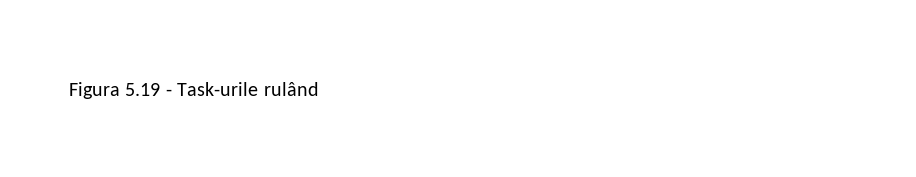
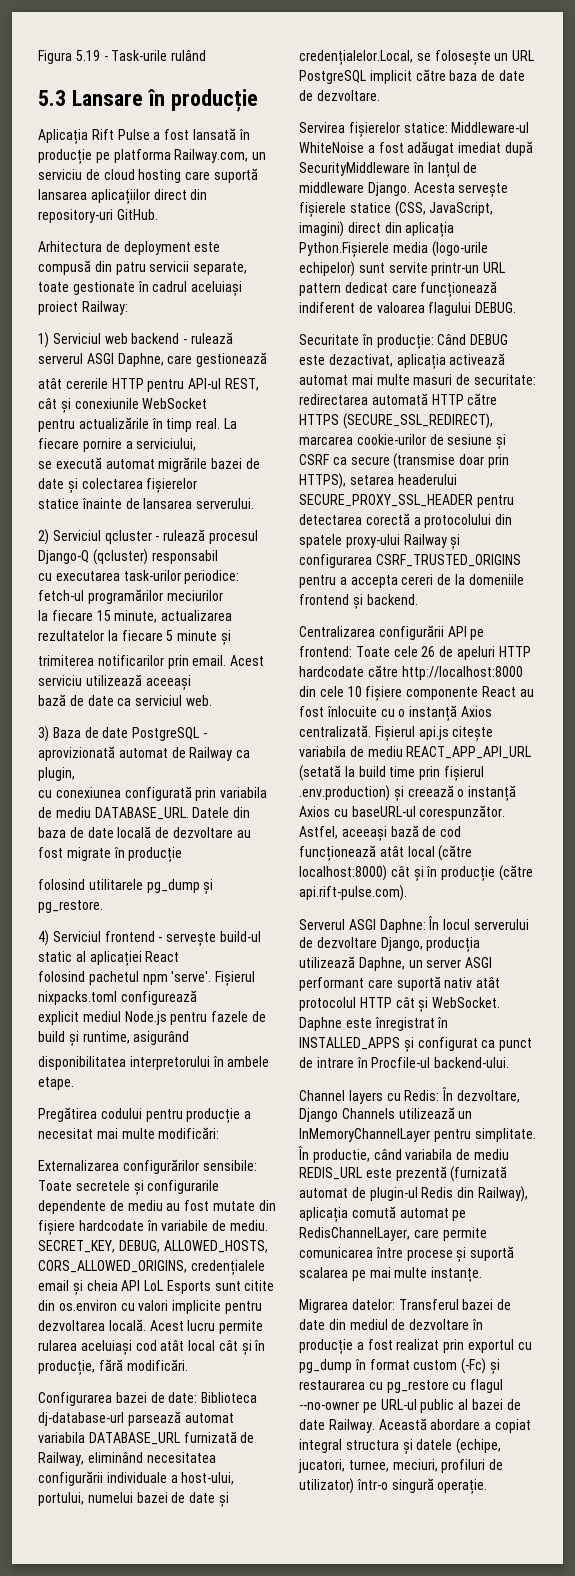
+ 5.3 Lansare în producție
+ Aplicația Rift Pulse a fost lansată în producție pe platforma Railway.com, un serviciu de cloud hosting care suportă lansarea aplicațiilor direct din repository-uri GitHub.
+ Arhitectura de deployment este compusă din patru servicii separate, toate gestionate în cadrul aceluiași proiect Railway:
+ 1) Serviciul web backend - rulează serverul ASGI Daphne, care gestionează
+ atât cererile HTTP pentru API-ul REST, cât și conexiunile WebSocket
+ pentru actualizările în timp real. La fiecare pornire a serviciului,
+ se execută automat migrările bazei de date și colectarea fișierelor
+ statice înainte de lansarea serverului.
+ 2) Serviciul qcluster - rulează procesul Django-Q (qcluster) responsabil
+ cu executarea task-urilor periodice: fetch-ul programărilor meciurilor
+ la fiecare 15 minute, actualizarea rezultatelor la fiecare 5 minute și
+ trimiterea notificarilor prin email. Acest serviciu utilizează aceeași
+ bază de date ca serviciul web.
+ 3) Baza de date PostgreSQL - aprovizionată automat de Railway ca plugin,
+ cu conexiunea configurată prin variabila de mediu DATABASE_URL. Datele din baza de date locală de dezvoltare au fost migrate în producție
+ folosind utilitarele pg_dump și pg_restore.
+ 4) Serviciul frontend - servește build-ul static al aplicației React
+ folosind pachetul npm 'serve'. Fișierul nixpacks.toml configurează
+ explicit mediul Node.js pentru fazele de build și runtime, asigurând
+ disponibilitatea interpretorului în ambele etape.
+ Pregătirea codului pentru producție a necesitat mai multe modificări:
+ Externalizarea configurărilor sensibile: Toate secretele și configurarile dependente de mediu au fost mutate din fișiere hardcodate în variabile de mediu. SECRET_KEY, DEBUG, ALLOWED_HOSTS, CORS_ALLOWED_ORIGINS, credențialele email și cheia API LoL Esports sunt citite din os.environ cu valori implicite pentru dezvoltarea locală. Acest lucru permite rularea aceluiași cod atât local cât și în producție, fără modificări.
+ Configurarea bazei de date: Biblioteca dj-database-url parsează automat variabila DATABASE_URL furnizată de Railway, eliminând necesitatea configurării individuale a host-ului, portului, numelui bazei de date și credențialelor.Local, se folosește un URL PostgreSQL implicit către baza de date de dezvoltare.
+ Servirea fișierelor statice: Middleware-ul WhiteNoise a fost adăugat imediat după SecurityMiddleware în lanțul de middleware Django. Acesta servește fișierele statice (CSS, JavaScript, imagini) direct din aplicația Python.Fișierele media (logo-urile echipelor) sunt servite printr-un URL pattern dedicat care funcționează indiferent de valoarea flagului DEBUG.
+ Securitate în producție: Când DEBUG este dezactivat, aplicația activează automat mai multe masuri de securitate: redirectarea automată HTTP către HTTPS (SECURE_SSL_REDIRECT), marcarea cookie-urilor de sesiune și CSRF ca secure (transmise doar prin HTTPS), setarea headerului SECURE_PROXY_SSL_HEADER pentru detectarea corectă a protocolului din spatele proxy-ului Railway și configurarea CSRF_TRUSTED_ORIGINS pentru a accepta cereri de la domeniile frontend și backend.
+ Centralizarea configurării API pe frontend: Toate cele 26 de apeluri HTTP hardcodate către http://localhost:8000 din cele 10 fișiere componente React au fost înlocuite cu o instanță Axios centralizată. Fișierul api.js citește variabila de mediu REACT_APP_API_URL (setată la build time prin fișierul .env.production) și creează o instanță Axios cu baseURL-ul corespunzător. Astfel, aceeași bază de cod funcționează atât local (către localhost:8000) cât și în producție (către api.rift-pulse.com).
+ Serverul ASGI Daphne: În locul serverului de dezvoltare Django, producția utilizează Daphne, un server ASGI performant care suportă nativ atât protocolul HTTP cât și WebSocket. Daphne este înregistrat în INSTALLED_APPS și configurat ca punct de intrare în Procfile-ul backend-ului.
+ Channel layers cu Redis: În dezvoltare, Django Channels utilizează un InMemoryChannelLayer pentru simplitate. În productie, când variabila de mediu REDIS_URL este prezentă (furnizată automat de plugin-ul Redis din Railway), aplicația comută automat pe RedisChannelLayer, care permite comunicarea între procese și suportă scalarea pe mai multe instanțe.
+ Migrarea datelor: Transferul bazei de date din mediul de dezvoltare în producție a fost realizat prin exportul cu pg_dump în format custom (-Fc) și restaurarea cu pg_restore cu flagul --no-owner pe URL-ul public al bazei de date Railway. Această abordare a copiat integral structura și datele (echipe, jucatori, turnee, meciuri, profiluri de utilizator) într-o singură operație.

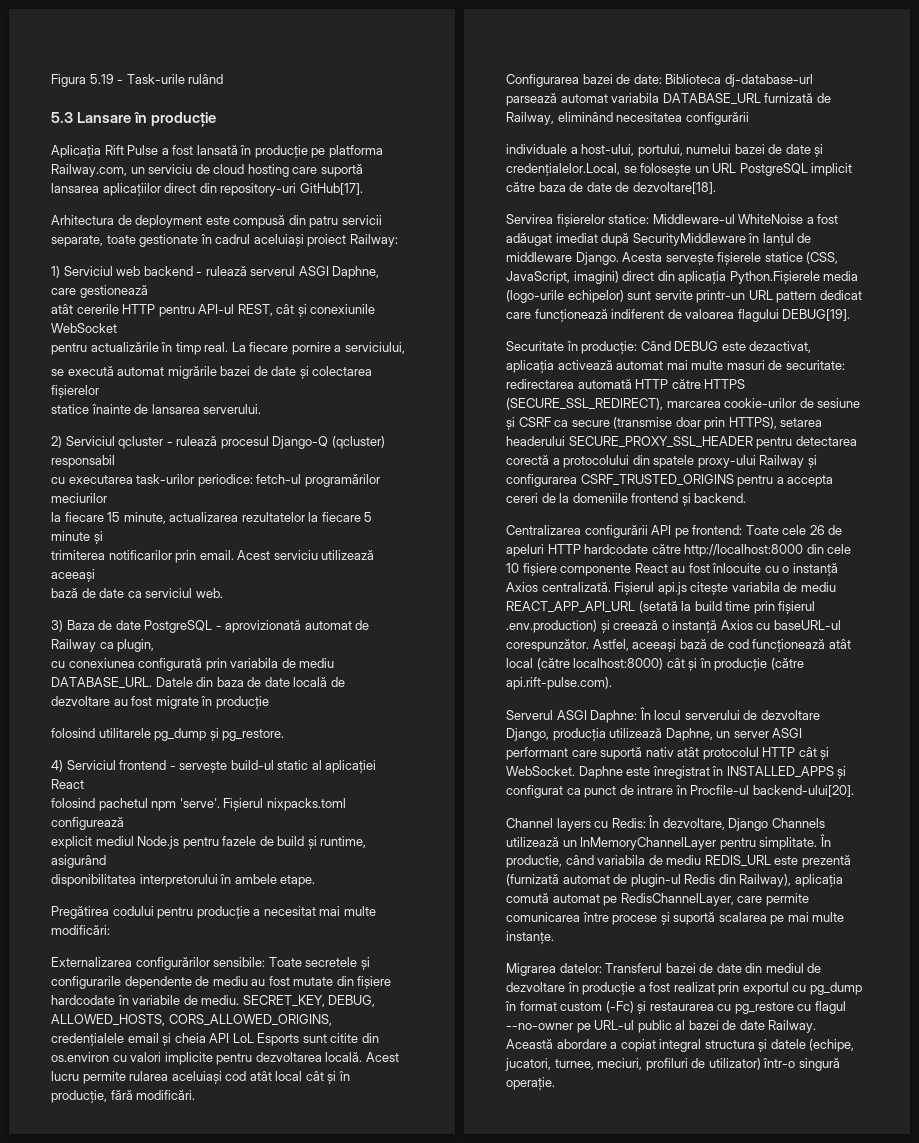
- Aplicația Rift Pulse a fost lansată în producție pe platforma Railway.com, un serviciu de cloud hosting care suportă lansarea aplicațiilor direct din repository-uri GitHub.
+ Aplicația Rift Pulse a fost lansată în producție pe platforma Railway.com, un serviciu de cloud hosting care suportă lansarea aplicațiilor direct din repository-uri GitHub[17].
- Configurarea bazei de date: Biblioteca dj-database-url parsează automat variabila DATABASE_URL furnizată de Railway, eliminând necesitatea configurării individuale a host-ului, portului, numelui bazei de date și credențialelor.Local, se folosește un URL PostgreSQL implicit către baza de date de dezvoltare.
+ Configurarea bazei de date: Biblioteca dj-database-url parsează automat variabila DATABASE_URL furnizată de Railway, eliminând necesitatea configurării
+ individuale a host-ului, portului, numelui bazei de date și credențialelor.Local, se folosește un URL PostgreSQL implicit către baza de date de dezvoltare[18].
- Acesta servește fișierele statice (CSS, JavaScript, imagini) direct din aplicația Python.Fișierele media (logo-urile echipelor) sunt servite printr-un URL pattern dedicat care funcționează indiferent de valoarea flagului DEBUG.
+ Acesta servește fișierele statice (CSS, JavaScript, imagini) direct din aplicația Python.Fișierele media (logo-urile echipelor) sunt servite printr-un URL pattern dedicat care funcționează indiferent de valoarea flagului DEBUG[19].
- Daphne este înregistrat în INSTALLED_APPS și configurat ca punct de intrare în Procfile-ul backend-ului.
+ Daphne este înregistrat în INSTALLED_APPS și configurat ca punct de intrare în Procfile-ul backend-ului[20].

